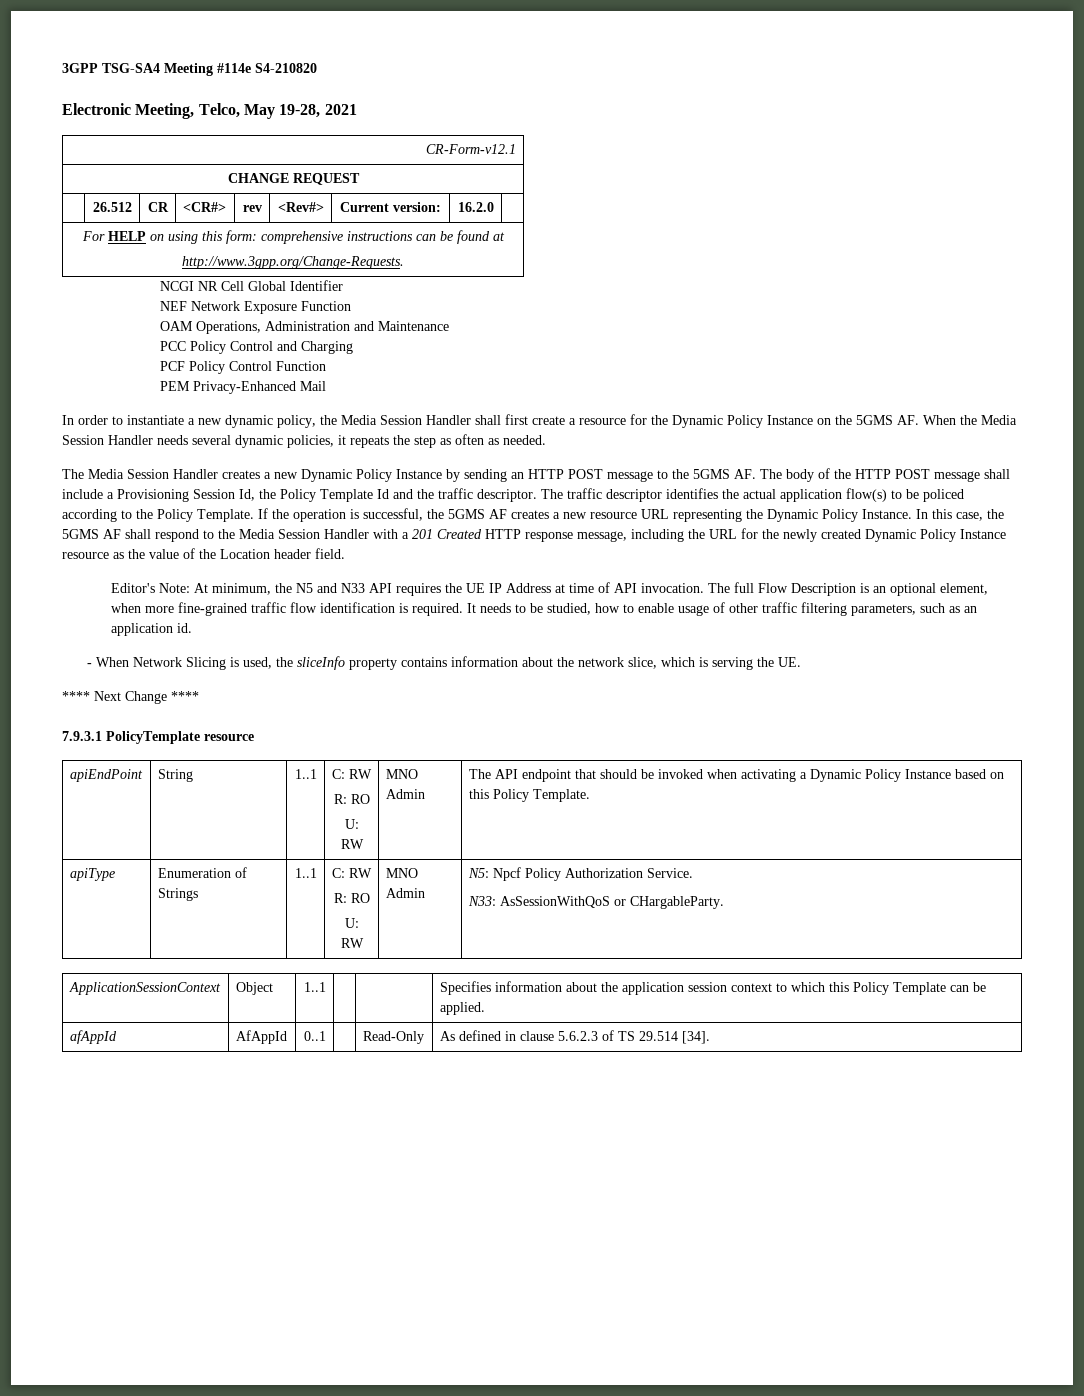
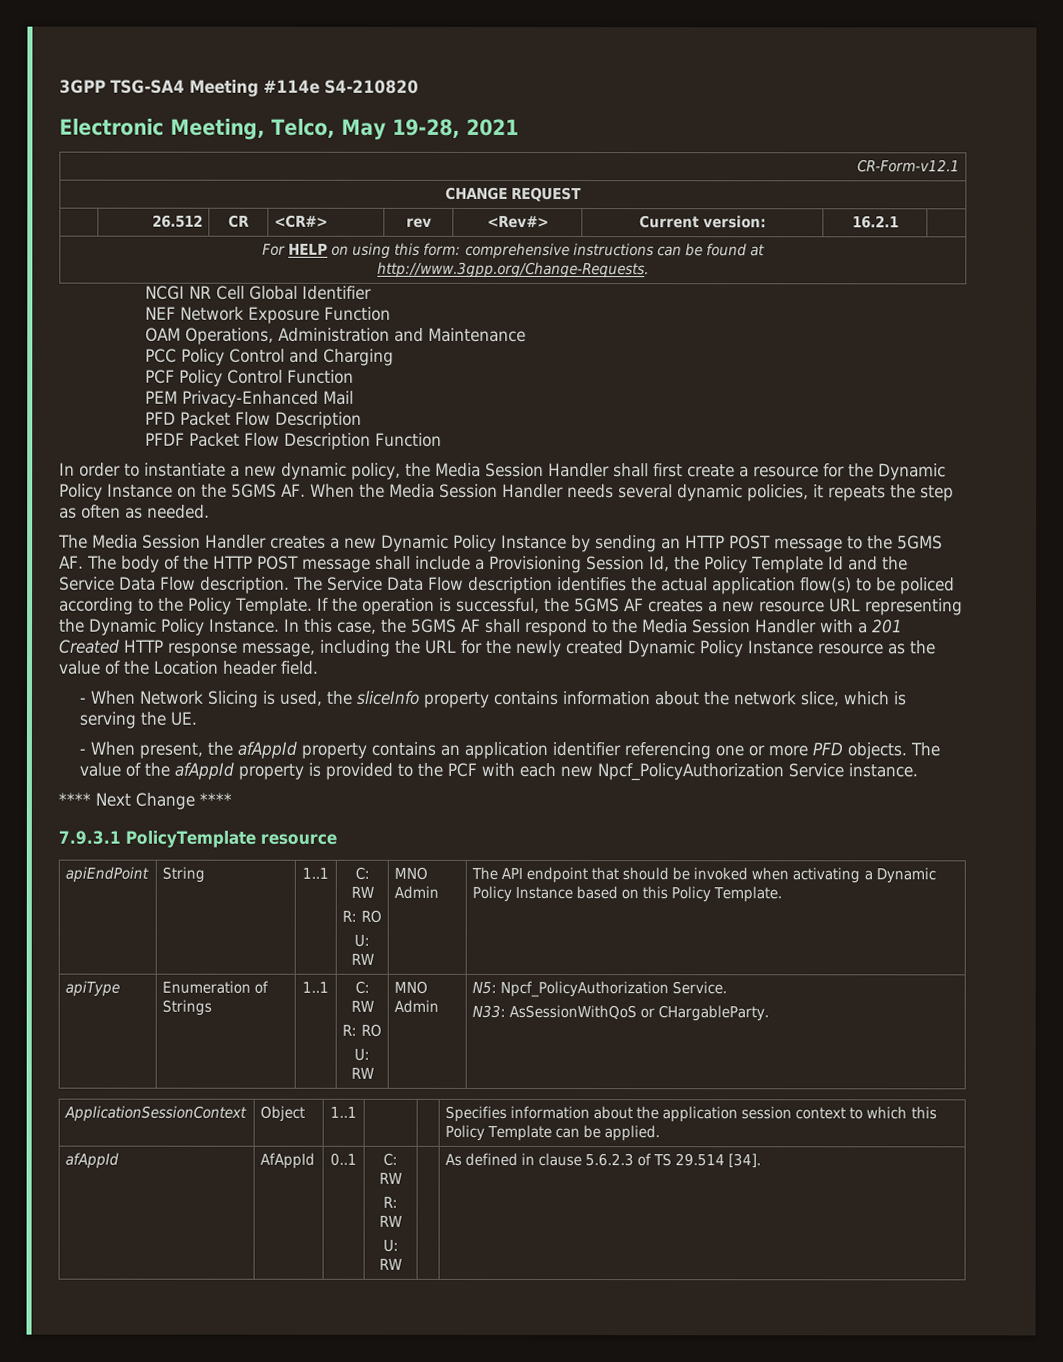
- | 26.512 | CR | <CR#> | rev | <Rev#> | Current version: | 16.2.0 |
+ | 26.512 | CR | <CR#> | rev | <Rev#> | Current version: | 16.2.1 |
+ PFD Packet Flow Description
+ PFDF Packet Flow Description Function
- The Media Session Handler creates a new Dynamic Policy Instance by sending an HTTP POST message to the 5GMS AF. The body of the HTTP POST message shall include a Provisioning Session Id, the Policy Template Id and the traffic descriptor. The traffic descriptor identifies the actual application flow(s) to be policed according to the Policy Template.
+ The Media Session Handler creates a new Dynamic Policy Instance by sending an HTTP POST message to the 5GMS AF. The body of the HTTP POST message shall include a Provisioning Session Id, the Policy Template Id and the Service Data Flow description. The Service Data Flow description identifies the actual application flow(s) to be policed according to the Policy Template.
- Editor's Note: At minimum, the N5 and N33 API requires the UE IP Address at time of API invocation. The full Flow Description is an optional element, when more fine-grained traffic flow identification is required. It needs to be studied, how to enable usage of other traffic filtering parameters, such as an application id.
+ - When present, the afAppId property contains an application identifier referencing one or more PFD objects. The value of the afAppId property is provided to the PCF with each new Npcf_PolicyAuthorization Service instance.
  apiType | Enumeration of Strings | 1..1 | C: RW
  R: RO
- U: RW | MNO Admin | N5: Npcf Policy Authorization Service.
+ U: RW | MNO Admin | N5: Npcf_PolicyAuthorization Service.
- afAppId | AfAppId | 0..1 | | Read-Only | As defined in clause 5.6.2.3 of TS 29.514 [34].
+ afAppId | AfAppId | 0..1 | C: RW
+ R: RW
+ U: RW | | As defined in clause 5.6.2.3 of TS 29.514 [34].

